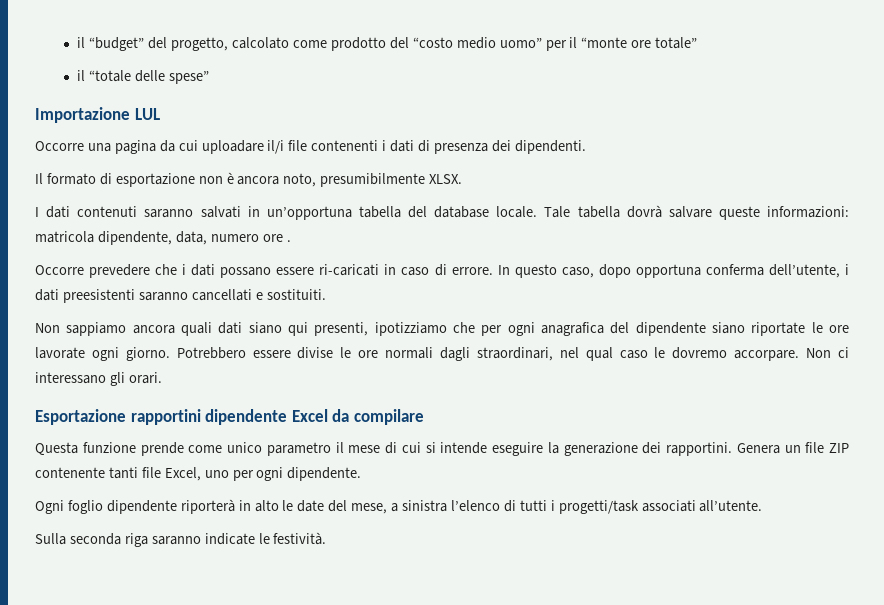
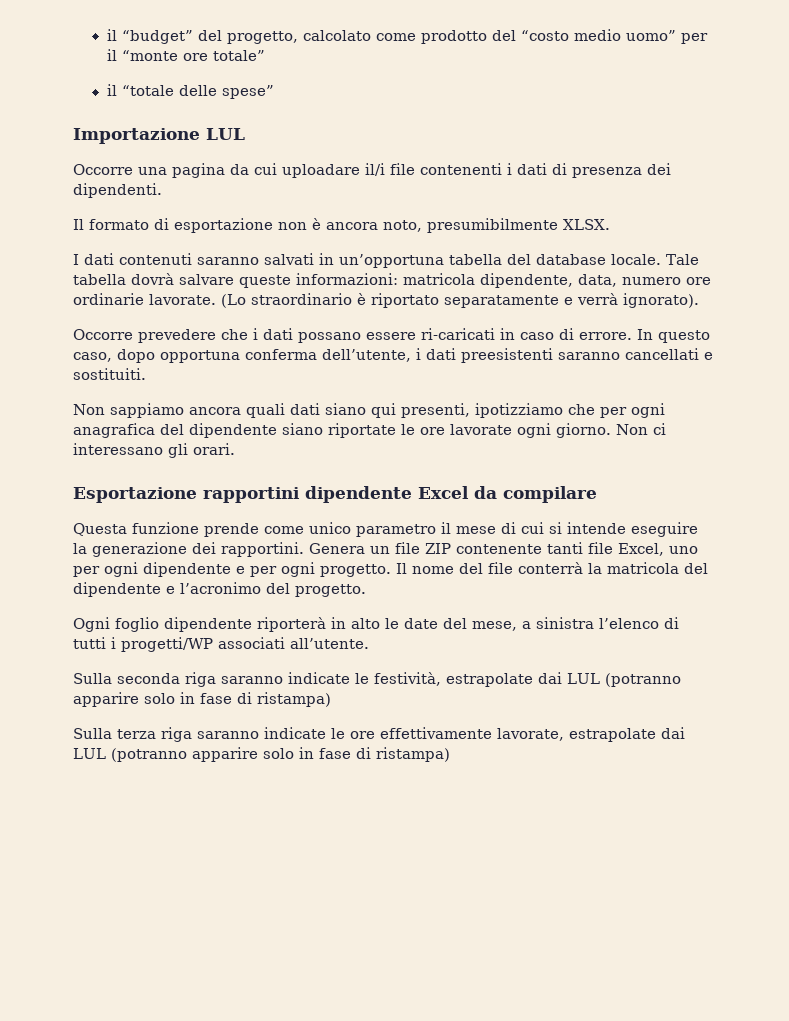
- Tale tabella dovrà salvare queste informazioni: matricola dipendente, data, numero ore .
+ Tale tabella dovrà salvare queste informazioni: matricola dipendente, data, numero ore ordinarie lavorate. (Lo straordinario è riportato separatamente e verrà ignorato).
- Potrebbero essere divise le ore normali dagli straordinari, nel qual caso le dovremo accorpare.
- Genera un file ZIP contenente tanti file Excel, uno per ogni dipendente.
+ Genera un file ZIP contenente tanti file Excel, uno per ogni dipendente e per ogni progetto. Il nome del file conterrà la matricola del dipendente e l’acronimo del progetto.
- Ogni foglio dipendente riporterà in alto le date del mese, a sinistra l’elenco di tutti i progetti/task associati all’utente.
+ Ogni foglio dipendente riporterà in alto le date del mese, a sinistra l’elenco di tutti i progetti/WP associati all’utente.
- Sulla seconda riga saranno indicate le festività.
+ Sulla seconda riga saranno indicate le festività, estrapolate dai LUL (potranno apparire solo in fase di ristampa)
+ Sulla terza riga saranno indicate le ore effettivamente lavorate, estrapolate dai LUL (potranno apparire solo in fase di ristampa)

